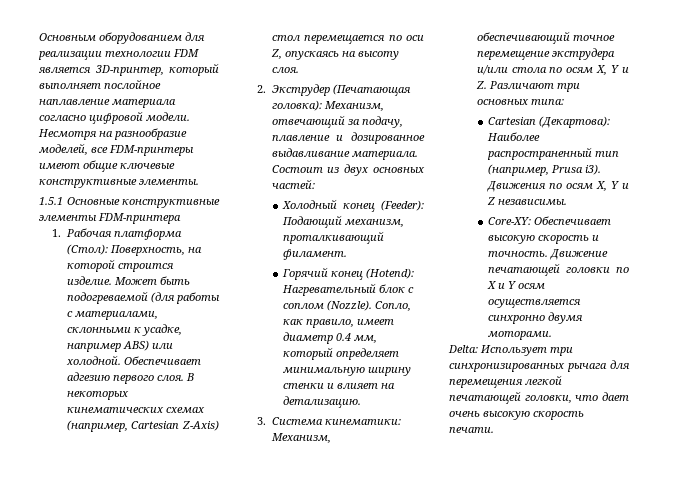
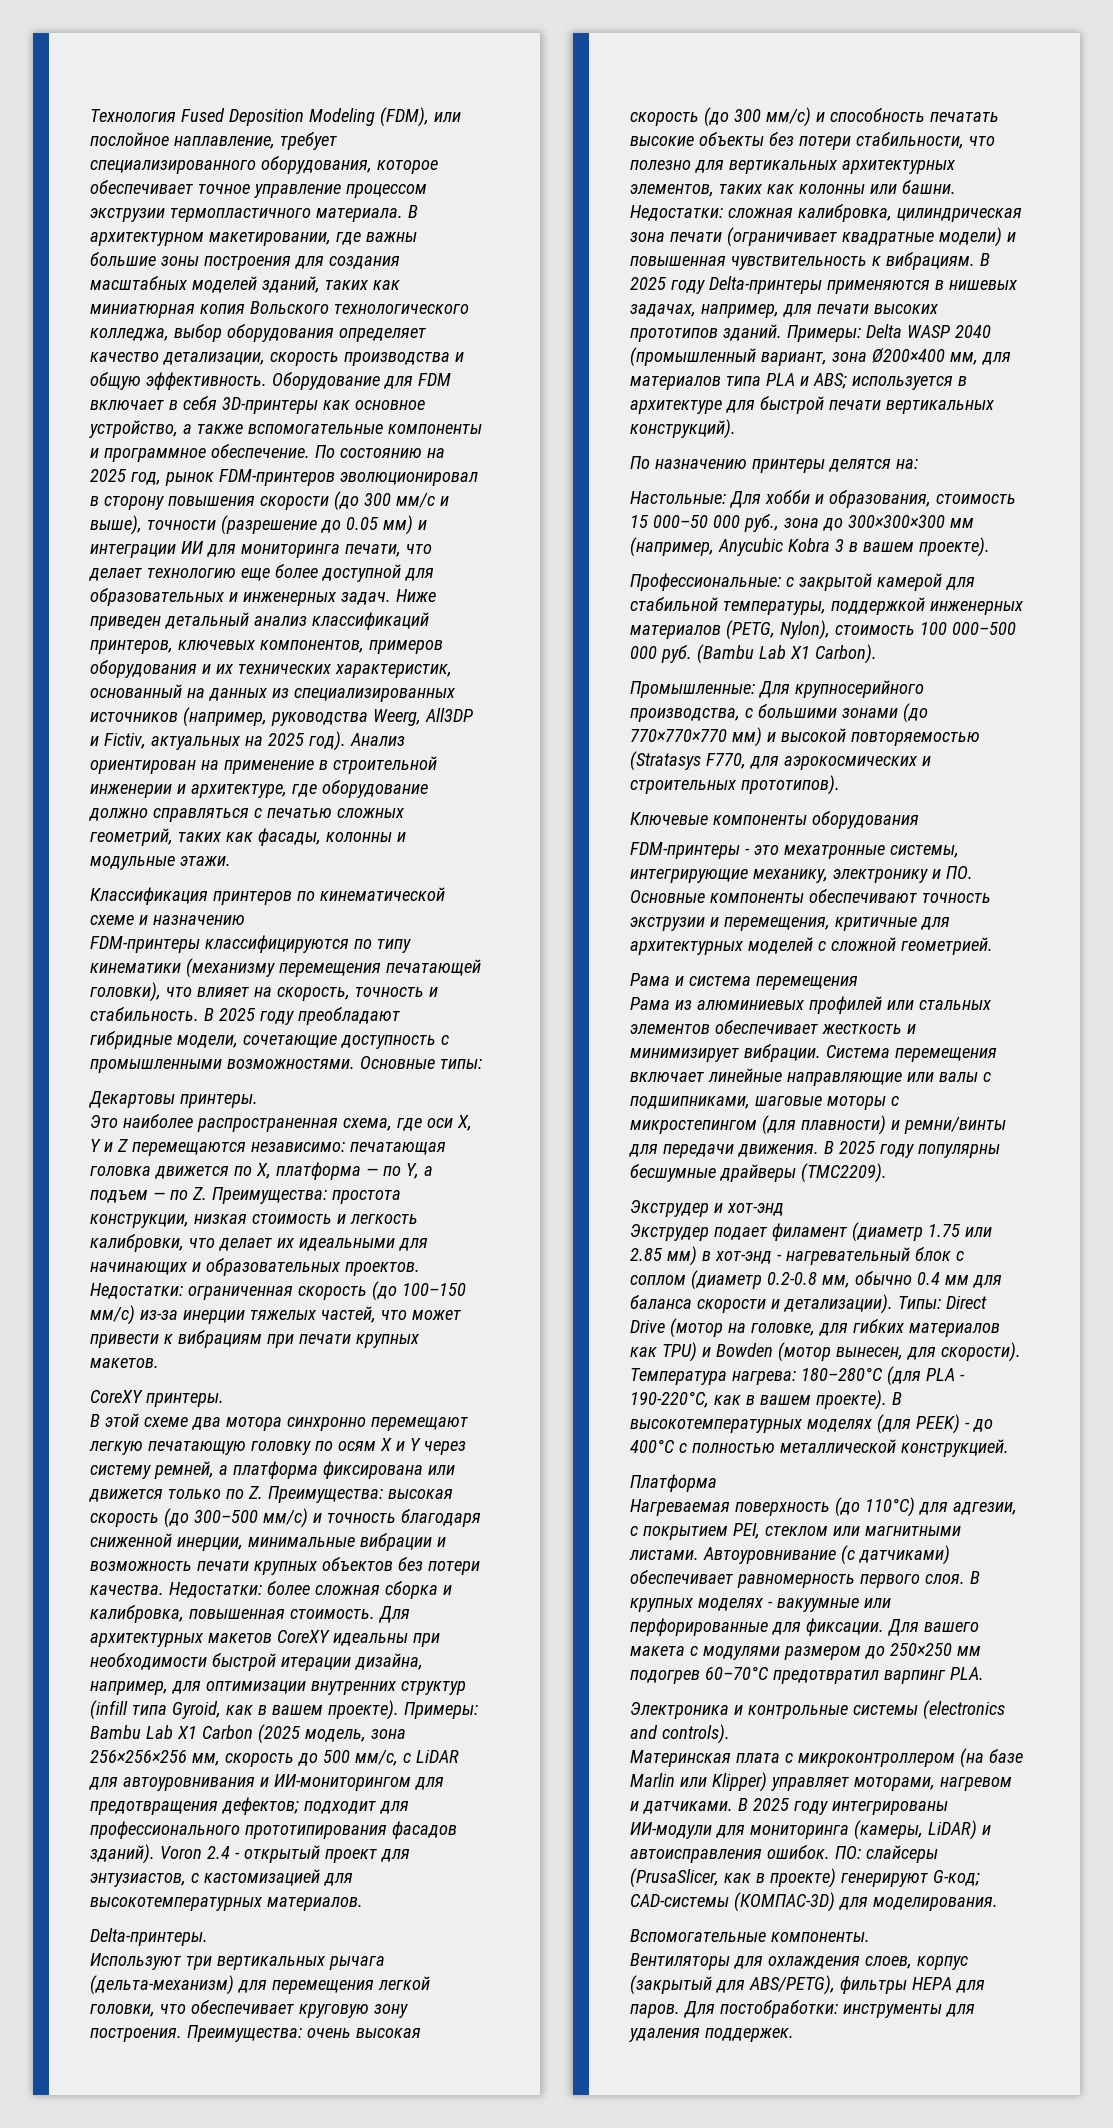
- Основным оборудованием для реализации технологии FDM является 3D-принтер, который выполняет послойное наплавление материала согласно цифровой модели. Несмотря на разнообразие моделей, все FDM-принтеры имеют общие ключевые конструктивные элементы.
- 1.5.1 Основные конструктивные элементы FDM-принтера
- 1. Рабочая платформа (Стол): Поверхность, на которой строится изделие. Может быть подогреваемой (для работы с материалами, склонными к усадке, например ABS) или холодной. Обеспечивает адгезию первого слоя. В некоторых кинематических схемах (например, Cartesian Z-Axis) стол перемещается по оси Z, опускаясь на высоту слоя.
- 2. Экструдер (Печатающая головка): Механизм, отвечающий за подачу, плавление и дозированное выдавливание материала. Состоит из двух основных частей:
- Холодный конец (Feeder): Подающий механизм, проталкивающий филамент.
- Горячий конец (Hotend): Нагревательный блок с соплом (Nozzle). Сопло, как правило, имеет диаметр 0.4 мм, который определяет минимальную ширину стенки и влияет на детализацию.
- 3. Система кинематики: Механизм, обеспечивающий точное перемещение экструдера и/или стола по осям X, Y и Z. Различают три основных типа:
- Cartesian (Декартова): Наиболее распространенный тип (например, Prusa i3). Движения по осям X, Y и Z независимы.
- Core-XY: Обеспечивает высокую скорость и точность. Движение печатающей головки по X и Y осям осуществляется синхронно двумя моторами.
- Delta: Использует три синхронизированных рычага для перемещения легкой печатающей головки, что дает очень высокую скорость печати.
+ Технология Fused Deposition Modeling (FDM), или послойное наплавление, требует специализированного оборудования, которое обеспечивает точное управление процессом экструзии термопластичного материала. В архитектурном макетировании, где важны большие зоны построения для создания масштабных моделей зданий, таких как миниатюрная копия Вольского технологического колледжа, выбор оборудования определяет качество детализации, скорость производства и общую эффективность. Оборудование для FDM включает в себя 3D-принтеры как основное устройство, а также вспомогательные компоненты и программное обеспечение. По состоянию на 2025 год, рынок FDM-принтеров эволюционировал в сторону повышения скорости (до 300 мм/с и выше), точности (разрешение до 0.05 мм) и интеграции ИИ для мониторинга печати, что делает технологию еще более доступной для образовательных и инженерных задач. Ниже приведен детальный анализ классификаций принтеров, ключевых компонентов, примеров оборудования и их технических характеристик, основанный на данных из специализированных источников (например, руководства Weerg, All3DP и Fictiv, актуальных на 2025 год). Анализ ориентирован на применение в строительной инженерии и архитектуре, где оборудование должно справляться с печатью сложных геометрий, таких как фасады, колонны и модульные этажи.
+ Классификация принтеров по кинематической схеме и назначению
+ FDM-принтеры классифицируются по типу кинематики (механизму перемещения печатающей головки), что влияет на скорость, точность и стабильность. В 2025 году преобладают гибридные модели, сочетающие доступность с промышленными возможностями. Основные типы:
+ Декартовы принтеры.
+ Это наиболее распространенная схема, где оси X, Y и Z перемещаются независимо: печатающая головка движется по X, платформа — по Y, а подъем — по Z. Преимущества: простота конструкции, низкая стоимость и легкость калибровки, что делает их идеальными для начинающих и образовательных проектов. Недостатки: ограниченная скорость (до 100–150 мм/с) из-за инерции тяжелых частей, что может привести к вибрациям при печати крупных макетов.
+ CoreXY принтеры.
+ В этой схеме два мотора синхронно перемещают легкую печатающую головку по осям X и Y через систему ремней, а платформа фиксирована или движется только по Z. Преимущества: высокая скорость (до 300–500 мм/с) и точность благодаря сниженной инерции, минимальные вибрации и возможность печати крупных объектов без потери качества. Недостатки: более сложная сборка и калибровка, повышенная стоимость. Для архитектурных макетов CoreXY идеальны при необходимости быстрой итерации дизайна, например, для оптимизации внутренних структур (infill типа Gyroid, как в вашем проекте). Примеры: Bambu Lab X1 Carbon (2025 модель, зона 256×256×256 мм, скорость до 500 мм/с, с LiDAR для автоуровнивания и ИИ-мониторингом для предотвращения дефектов; подходит для профессионального прототипирования фасадов зданий). Voron 2.4 - открытый проект для энтузиастов, с кастомизацией для высокотемпературных материалов.
+ Delta-принтеры.
+ Используют три вертикальных рычага (дельта-механизм) для перемещения легкой головки, что обеспечивает круговую зону построения. Преимущества: очень высокая скорость (до 300 мм/с) и способность печатать высокие объекты без потери стабильности, что полезно для вертикальных архитектурных элементов, таких как колонны или башни. Недостатки: сложная калибровка, цилиндрическая зона печати (ограничивает квадратные модели) и повышенная чувствительность к вибрациям. В 2025 году Delta-принтеры применяются в нишевых задачах, например, для печати высоких прототипов зданий. Примеры: Delta WASP 2040 (промышленный вариант, зона Ø200×400 мм, для материалов типа PLA и ABS; используется в архитектуре для быстрой печати вертикальных конструкций).
+ По назначению принтеры делятся на:
+ Настольные: Для хобби и образования, стоимость 15 000–50 000 руб., зона до 300×300×300 мм (например, Anycubic Kobra 3 в вашем проекте).
+ Профессиональные: с закрытой камерой для стабильной температуры, поддержкой инженерных материалов (PETG, Nylon), стоимость 100 000–500 000 руб. (Bambu Lab X1 Carbon).
+ Промышленные: Для крупносерийного производства, с большими зонами (до 770×770×770 мм) и высокой повторяемостью (Stratasys F770, для аэрокосмических и строительных прототипов).
+ Ключевые компоненты оборудования
+ FDM-принтеры - это мехатронные системы, интегрирующие механику, электронику и ПО. Основные компоненты обеспечивают точность экструзии и перемещения, критичные для архитектурных моделей с сложной геометрией.
+ Рама и система перемещения
+ Рама из алюминиевых профилей или стальных элементов обеспечивает жесткость и минимизирует вибрации. Система перемещения включает линейные направляющие или валы с подшипниками, шаговые моторы с микростепингом (для плавности) и ремни/винты для передачи движения. В 2025 году популярны бесшумные драйверы (TMC2209).
+ Экструдер и хот-энд
+ Экструдер подает филамент (диаметр 1.75 или 2.85 мм) в хот-энд - нагревательный блок с соплом (диаметр 0.2-0.8 мм, обычно 0.4 мм для баланса скорости и детализации). Типы: Direct Drive (мотор на головке, для гибких материалов как TPU) и Bowden (мотор вынесен, для скорости). Температура нагрева: 180–280°C (для PLA - 190-220°C, как в вашем проекте). В высокотемпературных моделях (для PEEK) - до 400°C с полностью металлической конструкцией.
+ Платформа
+ Нагреваемая поверхность (до 110°C) для адгезии, с покрытием PEI, стеклом или магнитными листами. Автоуровнивание (с датчиками) обеспечивает равномерность первого слоя. В крупных моделях - вакуумные или перфорированные для фиксации. Для вашего макета с модулями размером до 250×250 мм подогрев 60–70°C предотвратил варпинг PLA.
+ Электроника и контрольные системы (electronics and controls).
+ Материнская плата с микроконтроллером (на базе Marlin или Klipper) управляет моторами, нагревом и датчиками. В 2025 году интегрированы ИИ-модули для мониторинга (камеры, LiDAR) и автоисправления ошибок. ПО: слайсеры (PrusaSlicer, как в проекте) генерируют G-код; CAD-системы (КОМПАС-3D) для моделирования.
+ Вспомогательные компоненты.
+ Вентиляторы для охлаждения слоев, корпус (закрытый для ABS/PETG), фильтры HEPA для паров. Для постобработки: инструменты для удаления поддержек.

